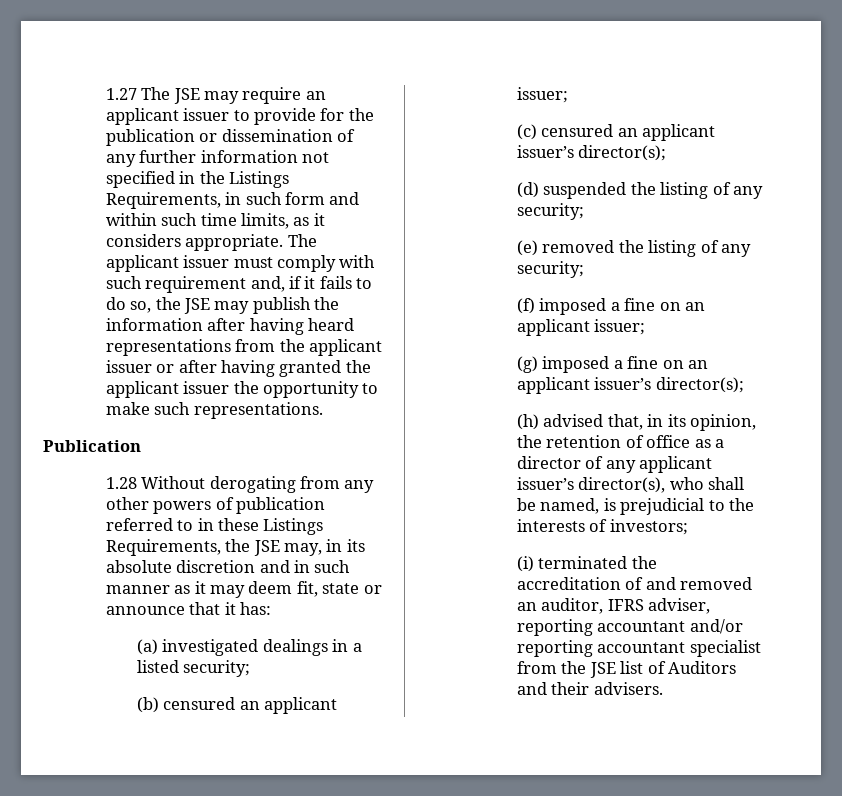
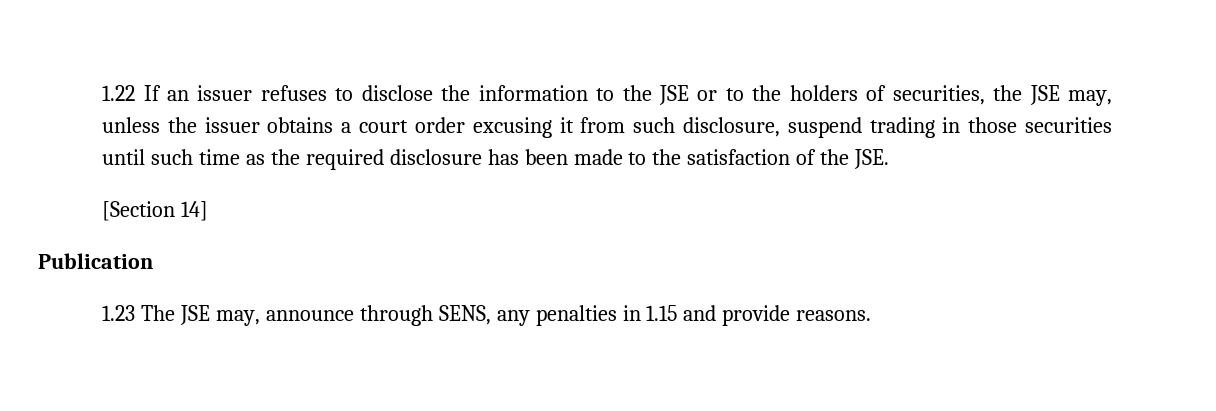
- 1.27 The JSE may require an applicant issuer to provide for the publication or dissemination of any further information not specified in the Listings Requirements, in such form and within such time limits, as it considers appropriate. The applicant issuer must comply with such requirement and, if it fails to do so, the JSE may publish the information after having heard representations from the applicant issuer or after having granted the applicant issuer the opportunity to make such representations.
+ 1.22 If an issuer refuses to disclose the information to the JSE or to the holders of securities, the JSE may, unless the issuer obtains a court order excusing it from such disclosure, suspend trading in those securities until such time as the required disclosure has been made to the satisfaction of the JSE.
+ [Section 14]
  Publication
- 1.28 Without derogating from any other powers of publication referred to in these Listings Requirements, the JSE may, in its absolute discretion and in such manner as it may deem fit, state or announce that it has:
- (a) investigated dealings in a listed security;
- (b) censured an applicant issuer;
- (c) censured an applicant issuer’s director(s);
- (d) suspended the listing of any security;
- (e) removed the listing of any security;
- (f) imposed a fine on an applicant issuer;
- (g) imposed a fine on an applicant issuer’s director(s);
- (h) advised that, in its opinion, the retention of office as a director of any applicant issuer’s director(s), who shall be named, is prejudicial to the interests of investors;
- (i) terminated the accreditation of and removed an auditor, IFRS adviser, reporting accountant and/or reporting accountant specialist from the JSE list of Auditors and their advisers.
+ 1.23 The JSE may, announce through SENS, any penalties in 1.15 and provide reasons.

